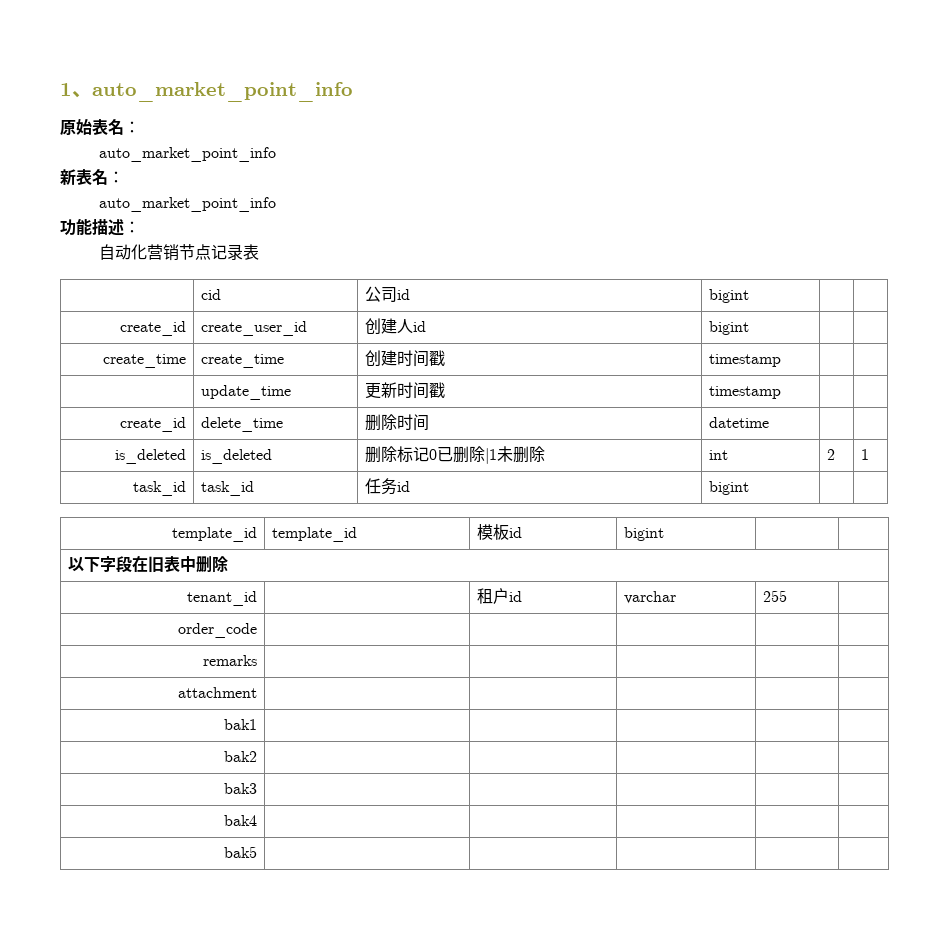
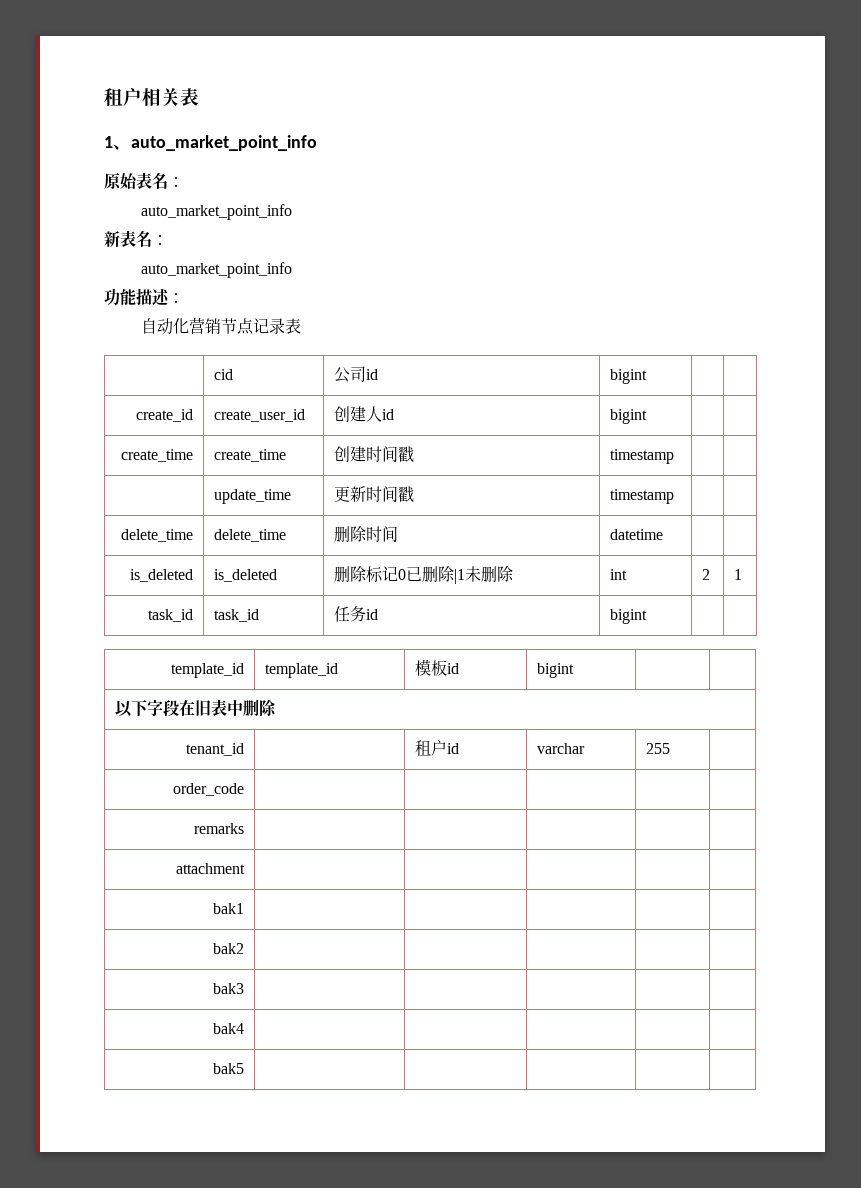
+ 租户相关表
- create_id | delete_time | 删除时间 | datetime | |
+ delete_time | delete_time | 删除时间 | datetime | |

